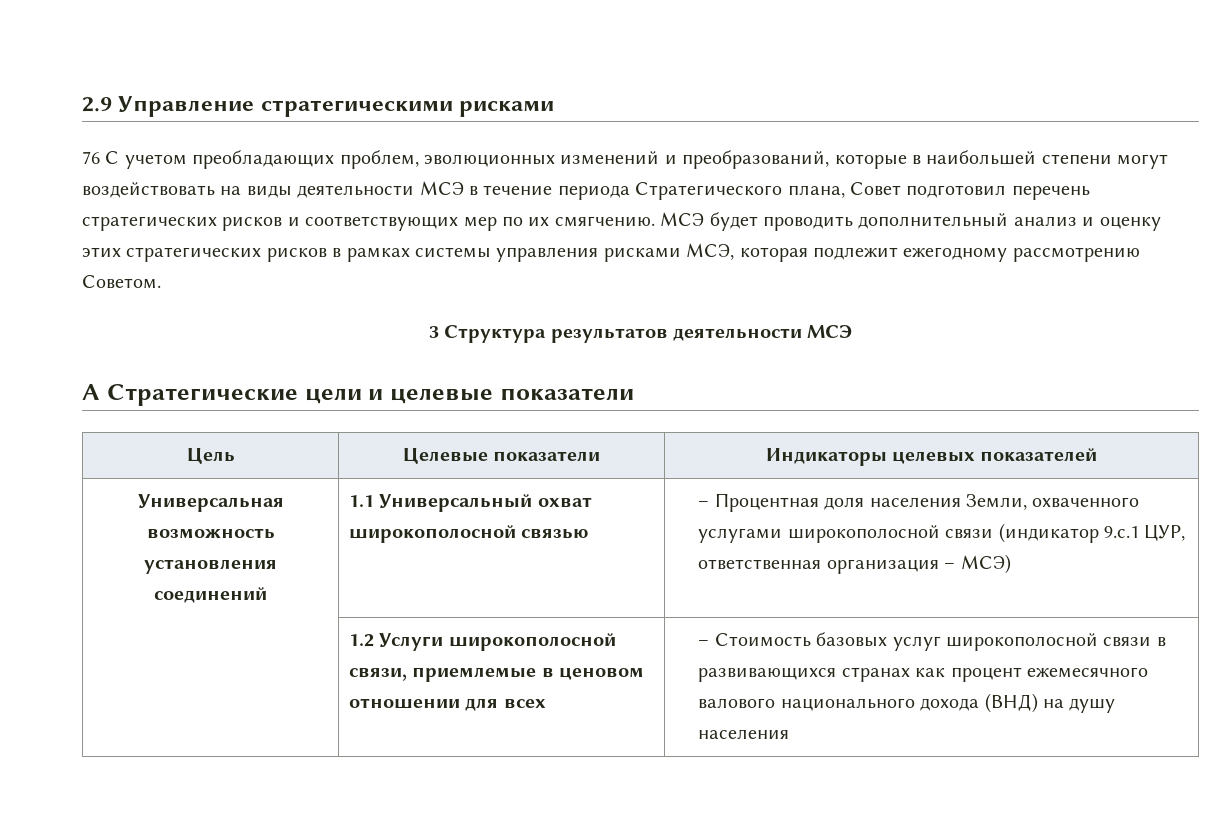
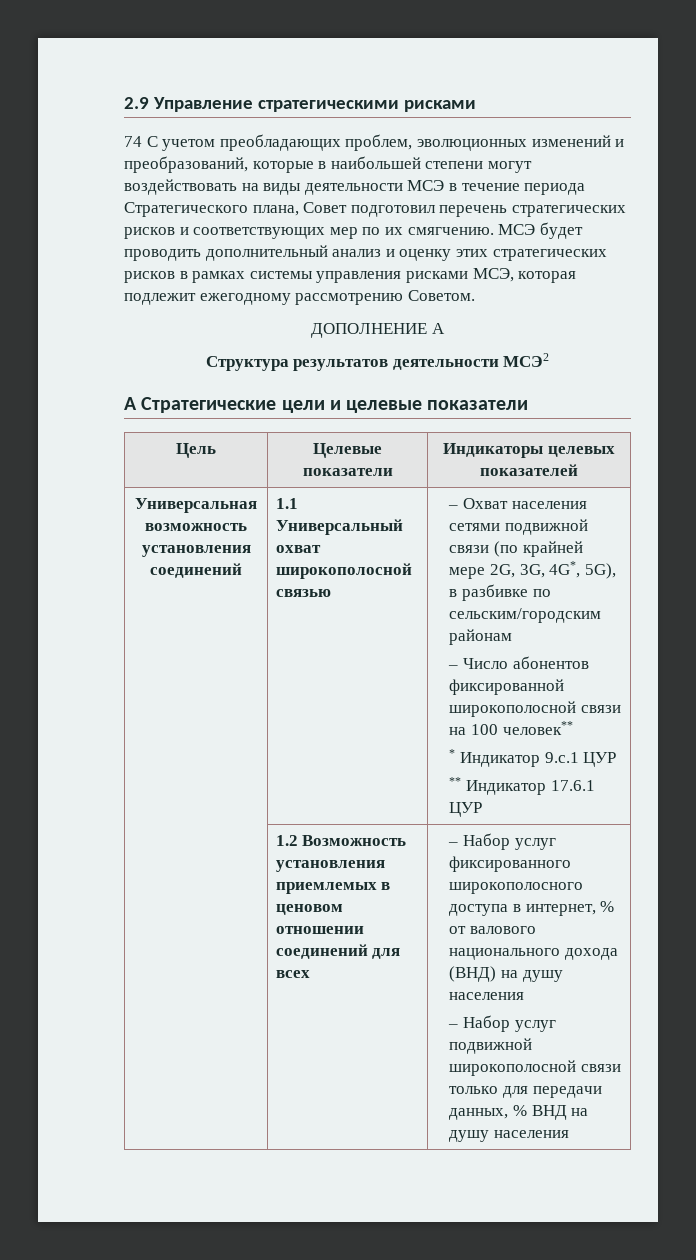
- 76 С учетом преобладающих проблем, эволюционных изменений и преобразований, которые в наибольшей степени могут воздействовать на виды деятельности МСЭ в течение периода Стратегического плана, Совет подготовил перечень стратегических рисков и соответствующих мер по их смягчению.
+ 74 С учетом преобладающих проблем, эволюционных изменений и преобразований, которые в наибольшей степени могут воздействовать на виды деятельности МСЭ в течение периода Стратегического плана, Совет подготовил перечень стратегических рисков и соответствующих мер по их смягчению.
- 3 Структура результатов деятельности МСЭ
+ ДОПОЛНЕНИЕ А
+ Структура результатов деятельности МСЭ2
- – Процентная доля населения Земли, охваченного услугами широкополосной связи (индикатор 9.c.1 ЦУР, ответственная организация – МСЭ)
- | 1.2 Услуги широкополосной связи, приемлемые в ценовом отношении для всех | – Стоимость базовых услуг широкополосной связи в развивающихся странах как процент ежемесячного валового национального дохода (ВНД) на душу населения
+ – Охват населения сетями подвижной связи (по крайней мере 2G, 3G, 4G*, 5G), в разбивке по сельским/городским районам
+ – Число абонентов фиксированной широкополосной связи на 100 человек**
+ * Индикатор 9.c.1 ЦУР
+ ** Индикатор 17.6.1 ЦУР
+ | 1.2 Возможность установления приемлемых в ценовом отношении соединений для всех | – Набор услуг фиксированного широкополосного доступа в интернет, % от валового национального дохода (ВНД) на душу населения
+ – Набор услуг подвижной широкополосной связи только для передачи данных, % ВНД на душу населения

